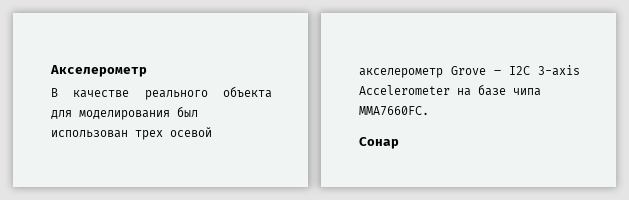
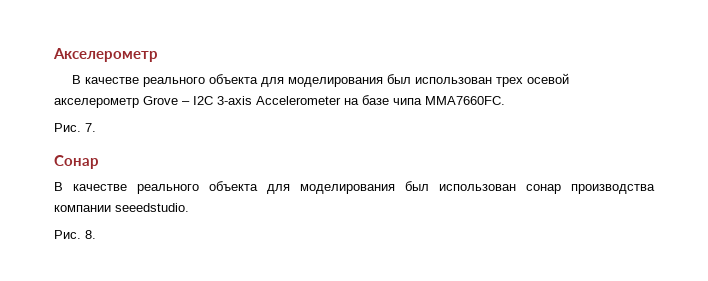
+ Рис. 7.
+ В качестве реального объекта для моделирования был использован сонар производства компании seeedstudio.
+ Рис. 8.

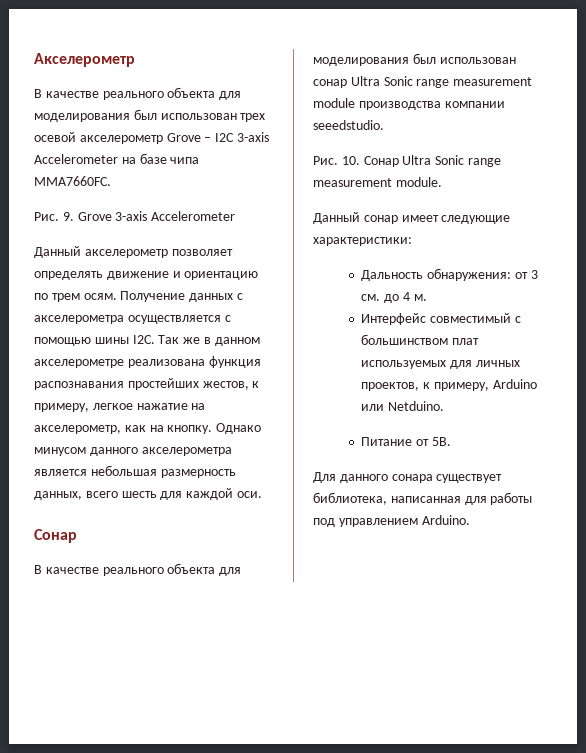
- Рис. 7.
+ Рис. 9. Grove 3-axis Accelerometer
+ Данный акселерометр позволяет определять движение и ориентацию по трем осям. Получение данных с акселерометра осуществляется с помощью шины I2C. Так же в данном акселерометре реализована функция распознавания простейших жестов, к примеру, легкое нажатие на акселерометр, как на кнопку. Однако минусом данного акселерометра является небольшая размерность данных, всего шесть для каждой оси.
- В качестве реального объекта для моделирования был использован сонар производства компании seeedstudio.
+ В качестве реального объекта для моделирования был использован сонар Ultra Sonic range measurement module производства компании seeedstudio.
- Рис. 8.
+ Рис. 10. Сонар Ultra Sonic range measurement module.
+ Данный сонар имеет следующие характеристики:
+ Дальность обнаружения: от 3 см. до 4 м.
+ Интерфейс совместимый с большинством плат используемых для личных проектов, к примеру, Arduino или Netduino.
+ Питание от 5В.
+ Для данного сонара существует библиотека, написанная для работы под управлением Arduino.

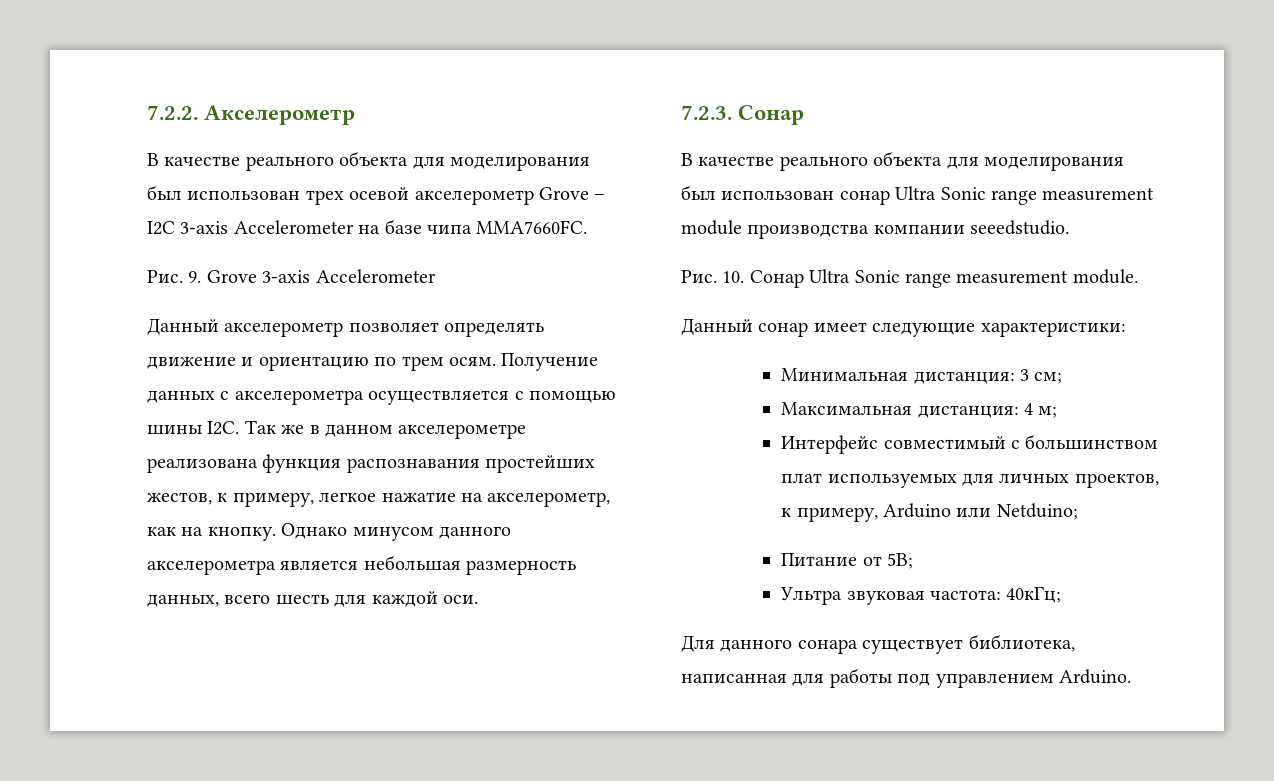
- Акселерометр
+ 7.2.2. Акселерометр
  Однако минусом данного акселерометра является небольшая размерность данных, всего шесть для каждой оси.
- Сонар
+ 7.2.3. Сонар
- Дальность обнаружения: от 3 см. до 4 м.
+ Минимальная дистанция: 3 см;
+ Максимальная дистанция: 4 м;
- Интерфейс совместимый с большинством плат используемых для личных проектов, к примеру, Arduino или Netduino.
+ Интерфейс совместимый с большинством плат используемых для личных проектов, к примеру, Arduino или Netduino;
- Питание от 5В.
+ Питание от 5В;
+ Ультра звуковая частота: 40кГц;

